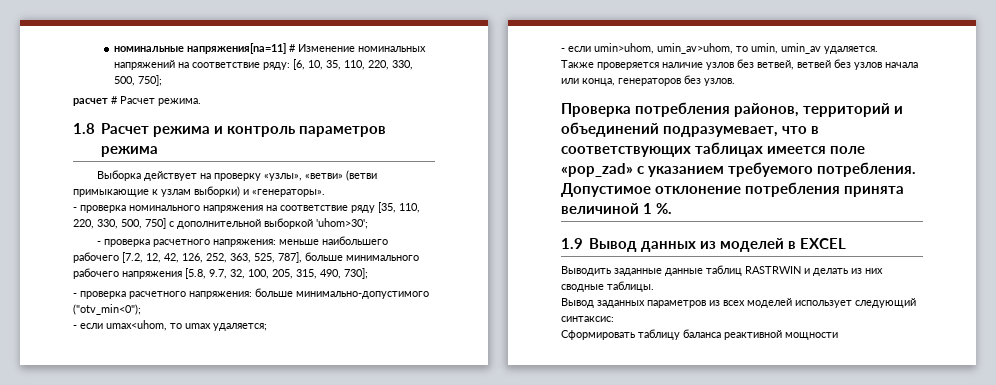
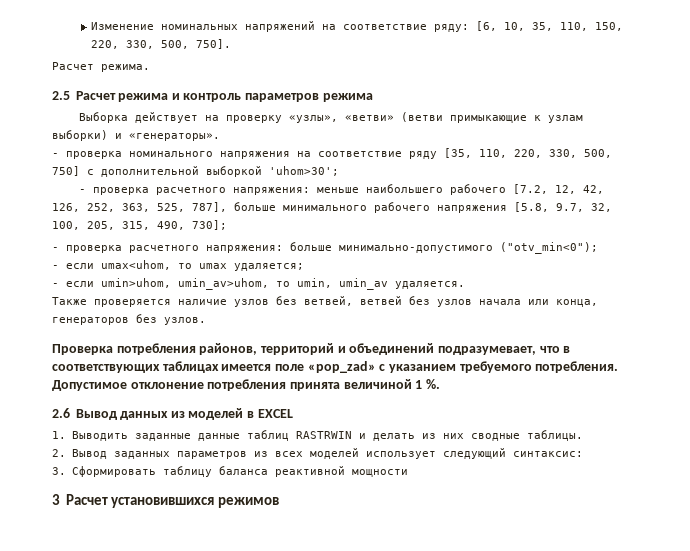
- номинальные напряжения[na=11] # Изменение номинальных напряжений на соответствие ряду: [6, 10, 35, 110, 220, 330, 500, 750];
- расчет # Расчет режима.
+ Изменение номинальных напряжений на соответствие ряду: [6, 10, 35, 110, 150, 220, 330, 500, 750].
+ Расчет режима.
- 1.8 Расчет режима и контроль параметров режима
+ 2.5 Расчет режима и контроль параметров режима
- 1.9 Вывод данных из моделей в EXCEL
+ 2.6 Вывод данных из моделей в EXCEL
- Выводить заданные данные таблиц RASTRWIN и делать из них сводные таблицы.
+ 1. Выводить заданные данные таблиц RASTRWIN и делать из них сводные таблицы.
- Вывод заданных параметров из всех моделей использует следующий синтаксис:
+ 2. Вывод заданных параметров из всех моделей использует следующий синтаксис:
- Сформировать таблицу баланса реактивной мощности
+ 3. Сформировать таблицу баланса реактивной мощности
+ 3 Расчет установившихся режимов

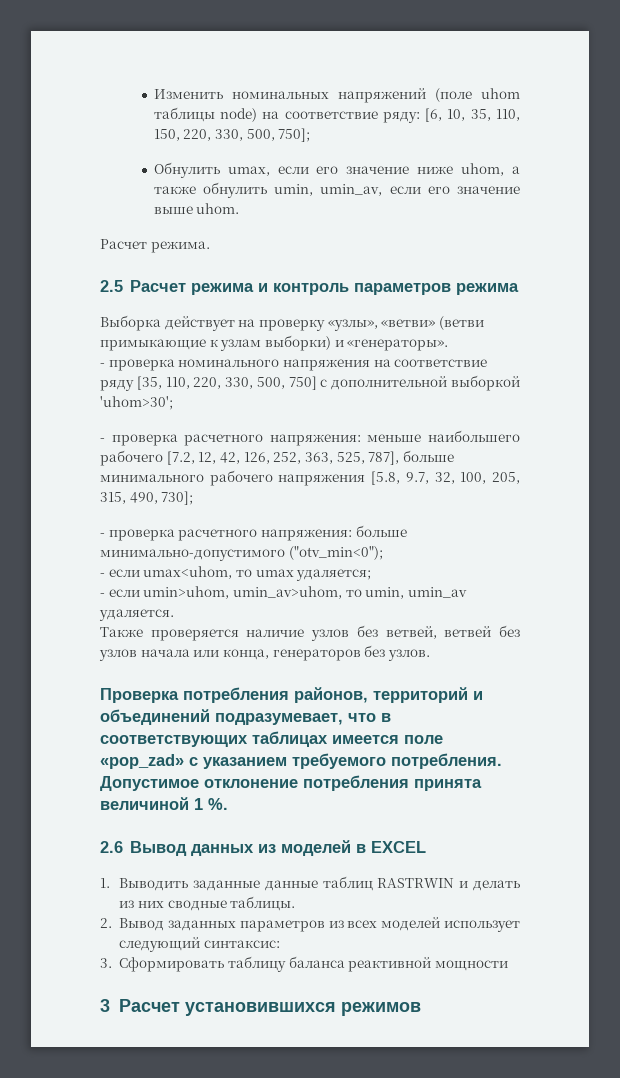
- Изменение номинальных напряжений на соответствие ряду: [6, 10, 35, 110, 150, 220, 330, 500, 750].
+ Изменить номинальных напряжений (поле uhom таблицы node) на соответствие ряду: [6, 10, 35, 110, 150, 220, 330, 500, 750];
+ Обнулить umax, если его значение ниже uhom, а также обнулить umin, umin_av, если его значение выше uhom.

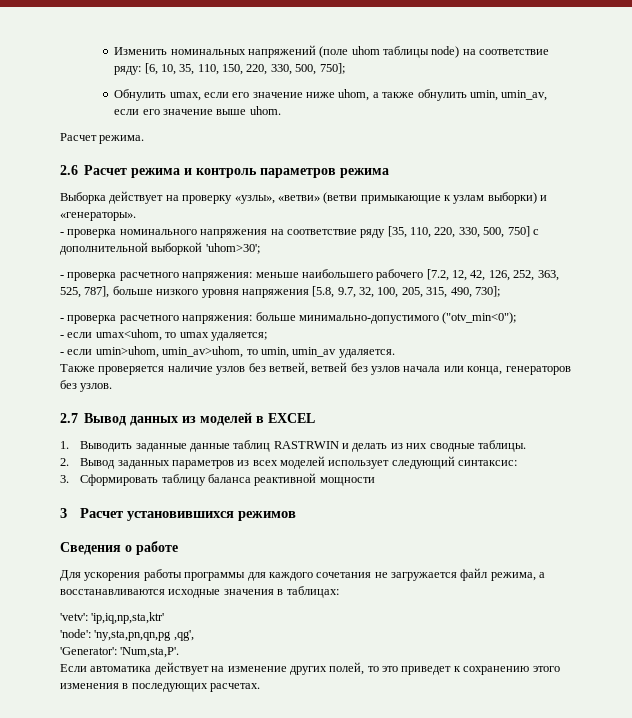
- 2.5 Расчет режима и контроль параметров режима
+ 2.6 Расчет режима и контроль параметров режима
- - проверка расчетного напряжения: меньше наибольшего рабочего [7.2, 12, 42, 126, 252, 363, 525, 787], больше минимального рабочего напряжения [5.8, 9.7, 32, 100, 205, 315, 490, 730];
+ - проверка расчетного напряжения: меньше наибольшего рабочего [7.2, 12, 42, 126, 252, 363, 525, 787], больше низкого уровня напряжения [5.8, 9.7, 32, 100, 205, 315, 490, 730];
- Проверка потребления районов, территорий и объединений подразумевает, что в соответствующих таблицах имеется поле «pop_zad» c указанием требуемого потребления. Допустимое отклонение потребления принята величиной 1 %.
- 2.6 Вывод данных из моделей в EXCEL
+ 2.7 Вывод данных из моделей в EXCEL
+ Сведения о работе
+ Для ускорения работы программы для каждого сочетания не загружается файл режима, а восстанавливаются исходные значения в таблицах:
+ 'vetv': 'ip,iq,np,sta,ktr'
+ 'node': 'ny,sta,pn,qn,pg ,qg',
+ 'Generator': 'Num,sta,P'.
+ Если автоматика действует на изменение других полей, то это приведет к сохранению этого изменения в последующих расчетах.

